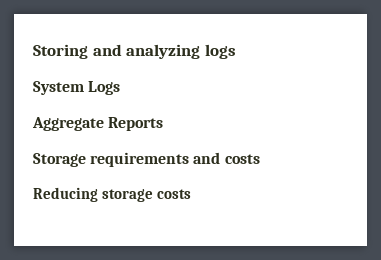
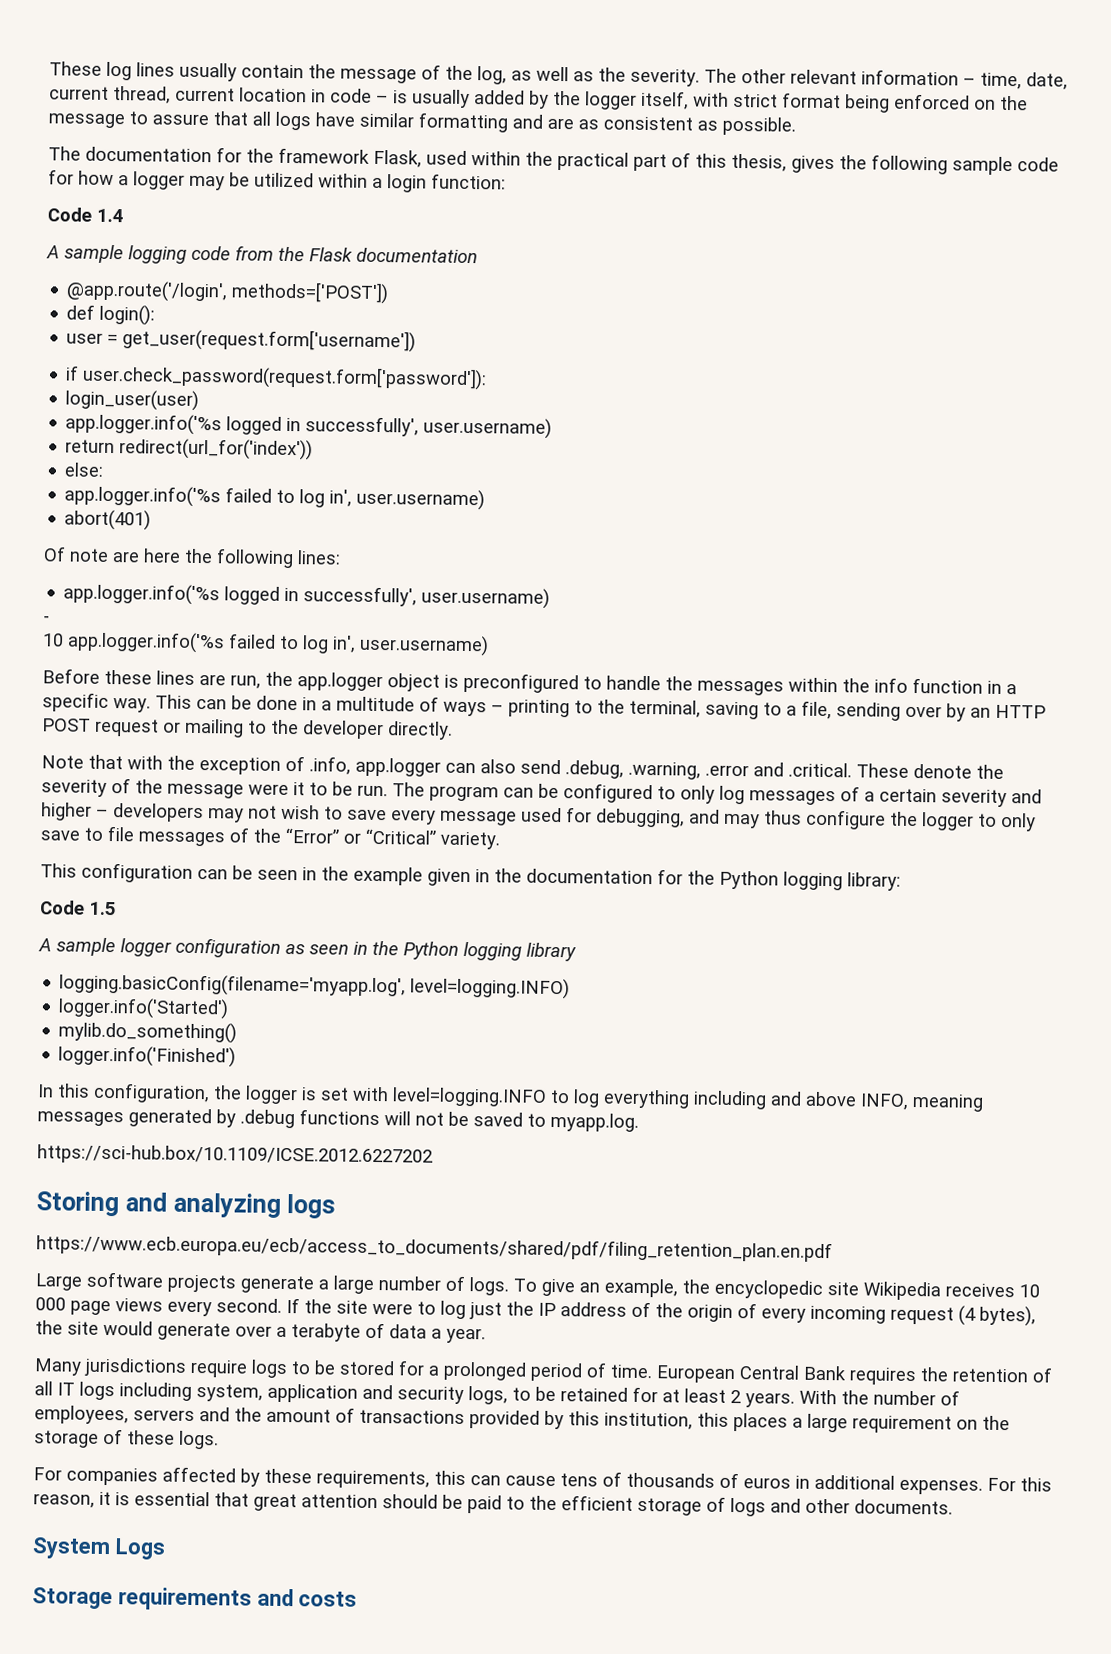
+ These log lines usually contain the message of the log, as well as the severity. The other relevant information – time, date, current thread, current location in code – is usually added by the logger itself, with strict format being enforced on the message to assure that all logs have similar formatting and are as consistent as possible.
+ The documentation for the framework Flask, used within the practical part of this thesis, gives the following sample code for how a logger may be utilized within a login function:
+ Code 1.4
+ A sample logging code from the Flask documentation
+ @app.route('/login', methods=['POST'])
+ def login():
+ user = get_user(request.form['username'])
+ if user.check_password(request.form['password']):
+ login_user(user)
+ app.logger.info('%s logged in successfully', user.username)
+ return redirect(url_for('index'))
+ else:
+ app.logger.info('%s failed to log in', user.username)
+ abort(401)
+ Of note are here the following lines:
+ app.logger.info('%s logged in successfully', user.username)
+ -
+ 10 app.logger.info('%s failed to log in', user.username)
+ Before these lines are run, the app.logger object is preconfigured to handle the messages within the info function in a specific way. This can be done in a multitude of ways – printing to the terminal, saving to a file, sending over by an HTTP POST request or mailing to the developer directly.
+ Note that with the exception of .info, app.logger can also send .debug, .warning, .error and .critical. These denote the severity of the message were it to be run. The program can be configured to only log messages of a certain severity and higher – developers may not wish to save every message used for debugging, and may thus configure the logger to only save to file messages of the “Error” or “Critical” variety.
+ This configuration can be seen in the example given in the documentation for the Python logging library:
+ Code 1.5
+ A sample logger configuration as seen in the Python logging library
+ logging.basicConfig(filename='myapp.log', level=logging.INFO)
+ logger.info('Started')
+ mylib.do_something()
+ logger.info('Finished')
+ In this configuration, the logger is set with level=logging.INFO to log everything including and above INFO, meaning messages generated by .debug functions will not be saved to myapp.log.
+ https://sci-hub.box/10.1109/ICSE.2012.6227202
  Storing and analyzing logs
+ https://www.ecb.europa.eu/ecb/access_to_documents/shared/pdf/filing_retention_plan.en.pdf
+ Large software projects generate a large number of logs. To give an example, the encyclopedic site Wikipedia receives 10 000 page views every second. If the site were to log just the IP address of the origin of every incoming request (4 bytes), the site would generate over a terabyte of data a year.
+ Many jurisdictions require logs to be stored for a prolonged period of time. European Central Bank requires the retention of all IT logs including system, application and security logs, to be retained for at least 2 years. With the number of employees, servers and the amount of transactions provided by this institution, this places a large requirement on the storage of these logs.
+ For companies affected by these requirements, this can cause tens of thousands of euros in additional expenses. For this reason, it is essential that great attention should be paid to the efficient storage of logs and other documents.
- Aggregate Reports
- Reducing storage costs

